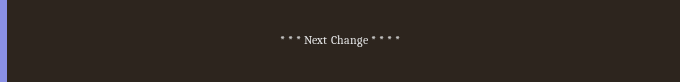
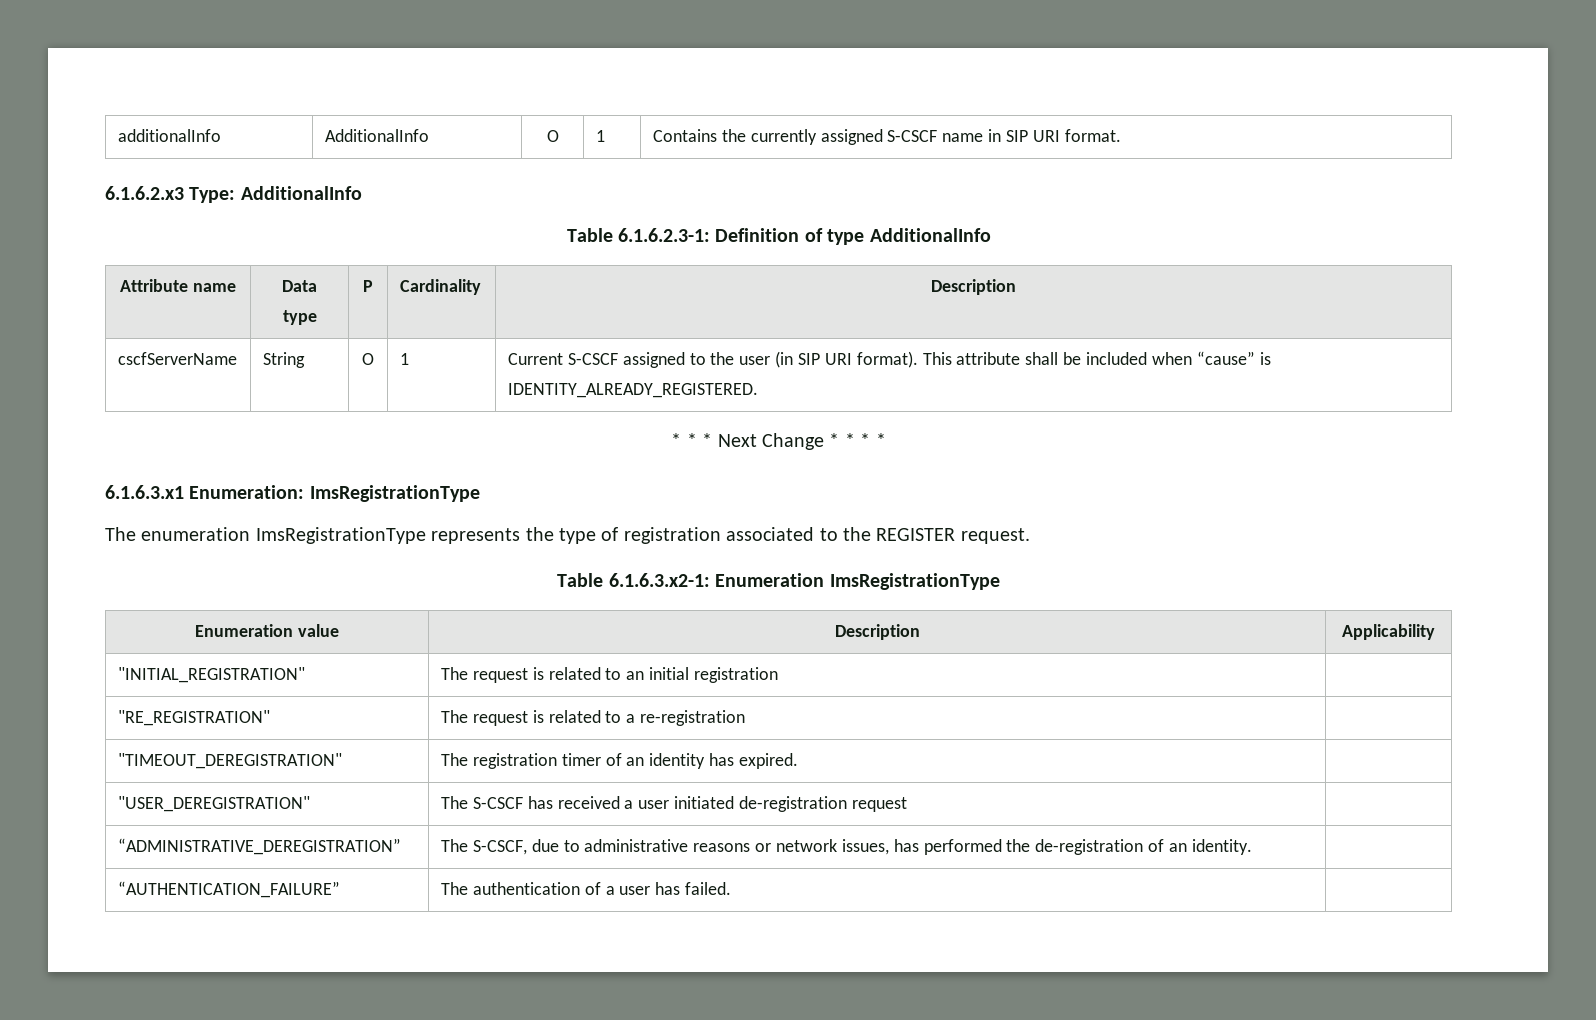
+ additionalInfo | AdditionalInfo | O | 1 | Contains the currently assigned S-CSCF name in SIP URI format.
+ 6.1.6.2.x3 Type: AdditionalInfo
+ Table 6.1.6.2.3-1: Definition of type AdditionalInfo
+ Attribute name | Data type | P | Cardinality | Description
+ cscfServerName | String | O | 1 | Current S-CSCF assigned to the user (in SIP URI format). This attribute shall be included when “cause” is IDENTITY_ALREADY_REGISTERED.
+ 6.1.6.3.x1 Enumeration: ImsRegistrationType
+ The enumeration ImsRegistrationType represents the type of registration associated to the REGISTER request.
+ Table 6.1.6.3.x2-1: Enumeration ImsRegistrationType
+ Enumeration value | Description | Applicability
+ "INITIAL_REGISTRATION" | The request is related to an initial registration |
+ "RE_REGISTRATION" | The request is related to a re-registration |
+ "TIMEOUT_DEREGISTRATION" | The registration timer of an identity has expired. |
+ "USER_DEREGISTRATION" | The S-CSCF has received a user initiated de-registration request |
+ “ADMINISTRATIVE_DEREGISTRATION” | The S-CSCF, due to administrative reasons or network issues, has performed the de-registration of an identity. |
+ “AUTHENTICATION_FAILURE” | The authentication of a user has failed. |

